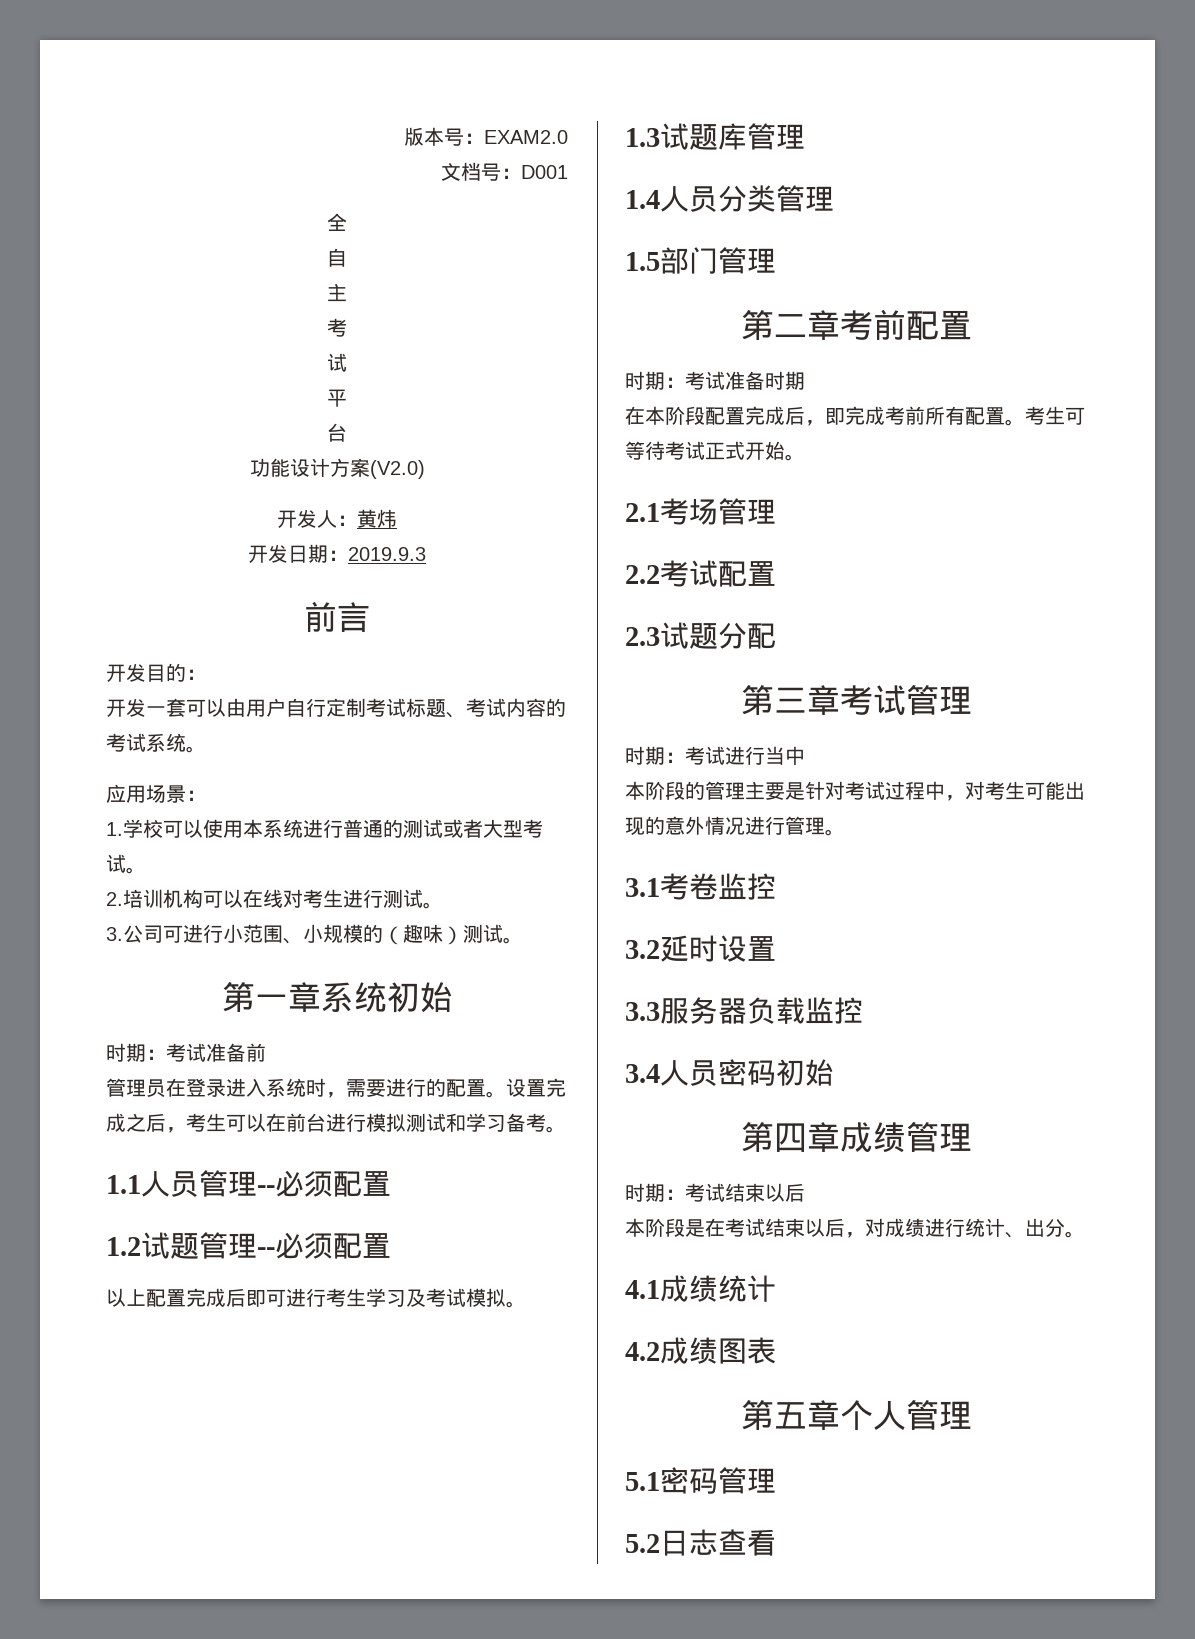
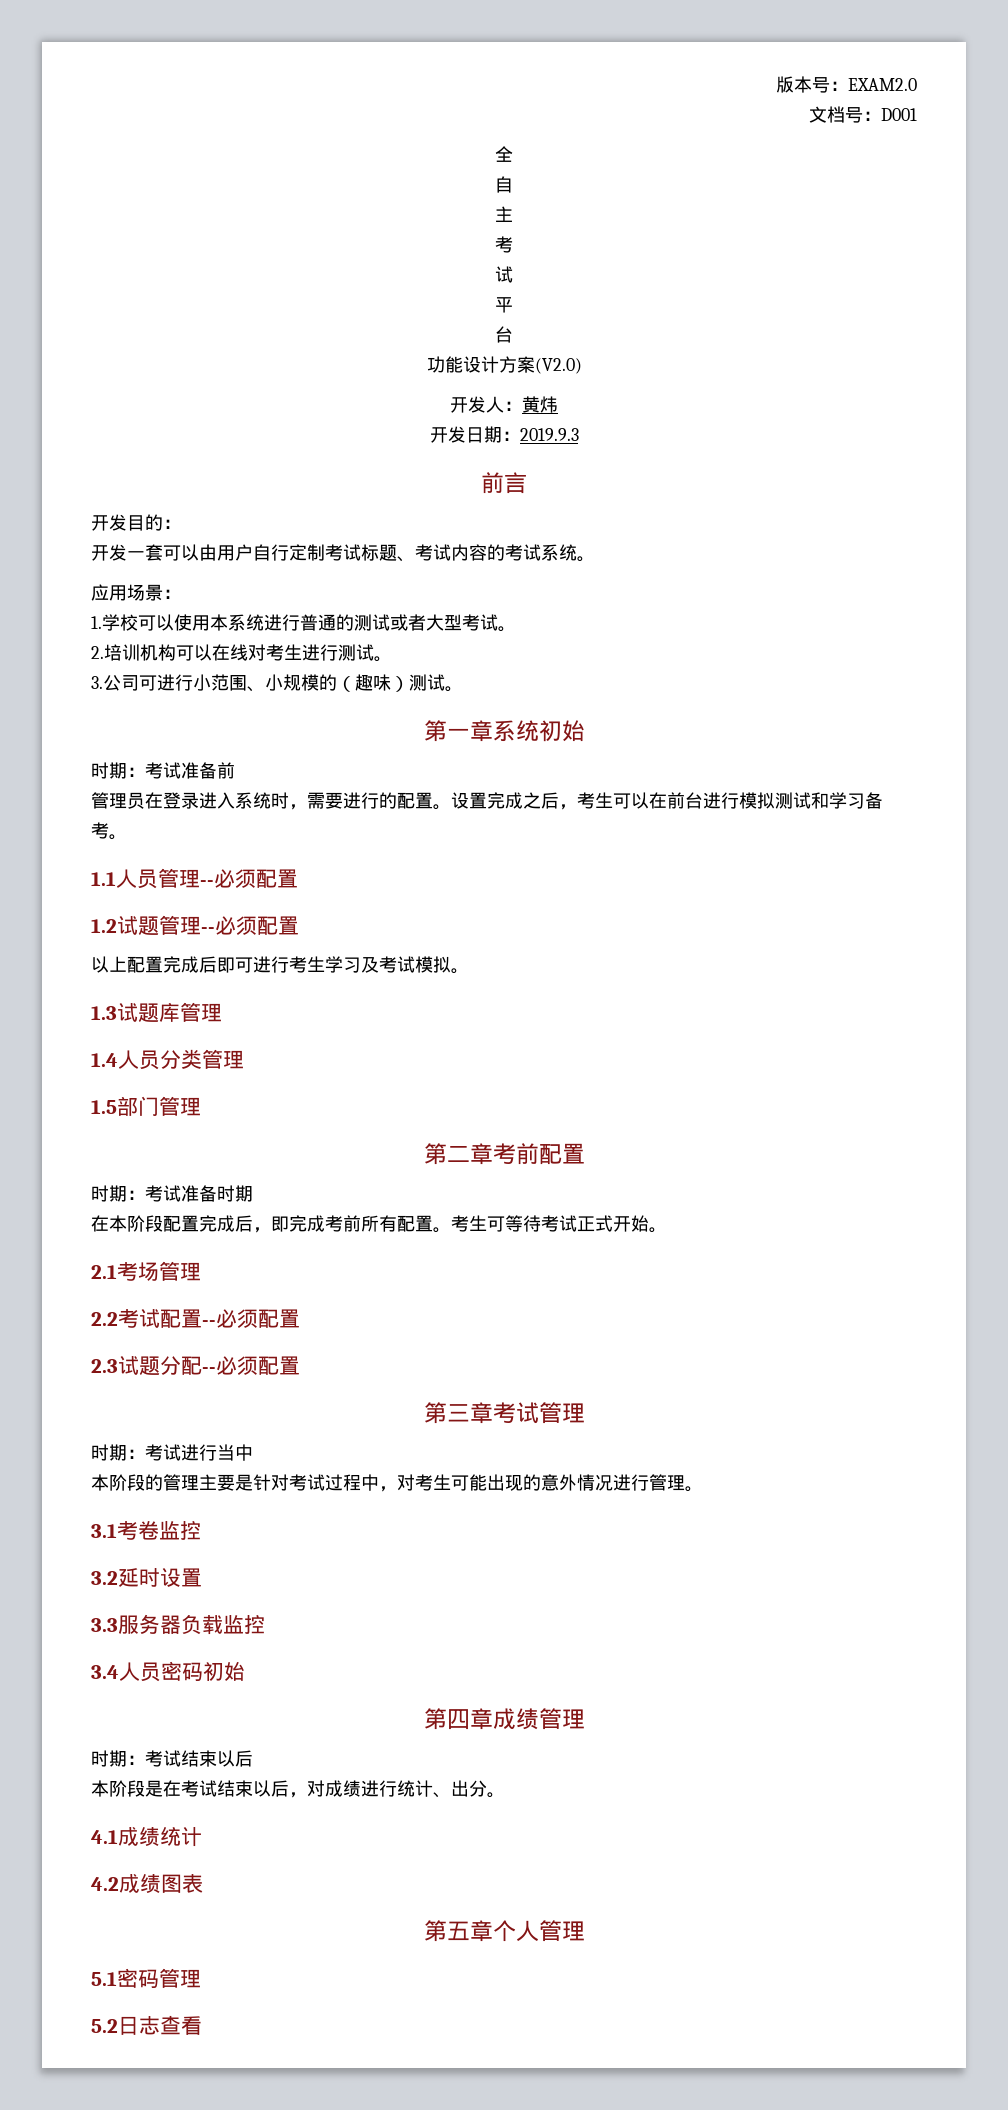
- 2.2考试配置
+ 2.2考试配置--必须配置
- 2.3试题分配
+ 2.3试题分配--必须配置

